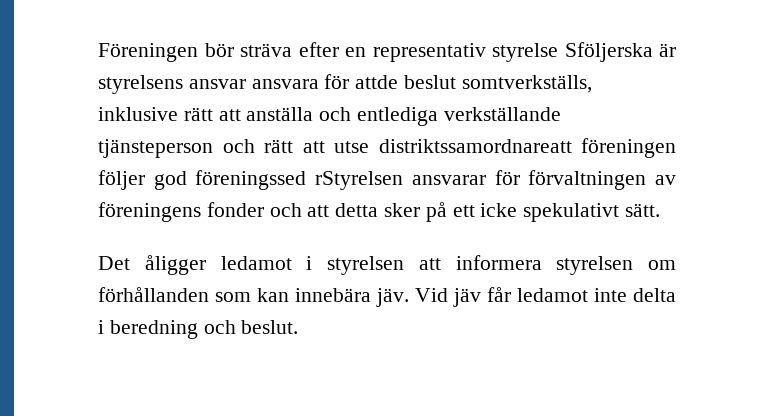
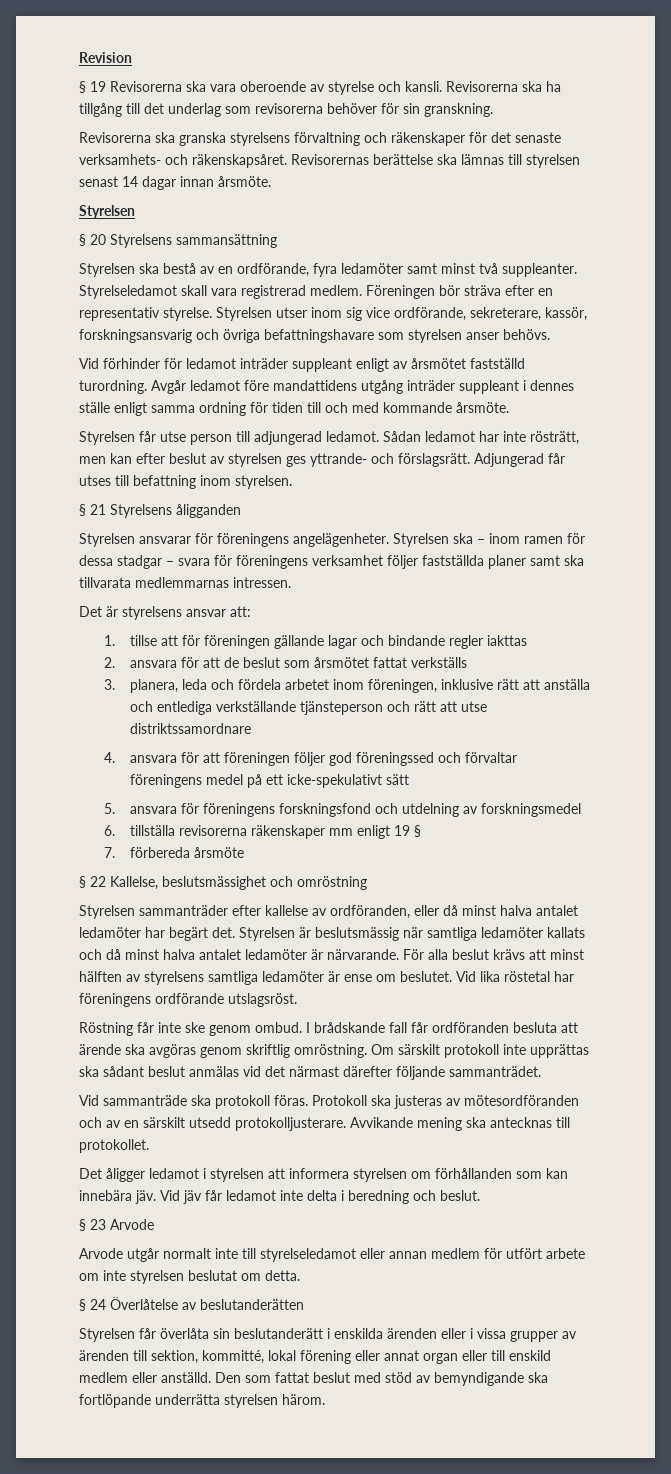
+ Revision
+ § 19 Revisorerna ska vara oberoende av styrelse och kansli. Revisorerna ska ha tillgång till det underlag som revisorerna behöver för sin granskning.
+ Revisorerna ska granska styrelsens förvaltning och räkenskaper för det senaste verksamhets- och räkenskapsåret. Revisorernas berättelse ska lämnas till styrelsen senast 14 dagar innan årsmöte.
+ Styrelsen
+ § 20 Styrelsens sammansättning
+ Styrelsen ska bestå av en ordförande, fyra ledamöter samt minst två suppleanter. Styrelseledamot skall vara registrerad medlem.
- Föreningen bör sträva efter en representativ styrelse Sföljerska är styrelsens ansvar ansvara för attde beslut somtverkställs, inklusive rätt att anställa och entlediga verkställande tjänsteperson och rätt att utse distriktssamordnareatt föreningen följer god föreningssed rStyrelsen ansvarar för förvaltningen av föreningens fonder och att detta sker på ett icke spekulativt sätt.
+ Föreningen bör sträva efter en representativ styrelse. Styrelsen utser inom sig vice ordförande, sekreterare, kassör, forskningsansvarig och övriga befattningshavare som styrelsen anser behövs.
+ Vid förhinder för ledamot inträder suppleant enligt av årsmötet fastställd turordning. Avgår ledamot före mandattidens utgång inträder suppleant i dennes ställe enligt samma ordning för tiden till och med kommande årsmöte.
+ Styrelsen får utse person till adjungerad ledamot. Sådan ledamot har inte rösträtt, men kan efter beslut av styrelsen ges yttrande- och förslagsrätt. Adjungerad får utses till befattning inom styrelsen.
+ § 21 Styrelsens åligganden
+ Styrelsen ansvarar för föreningens angelägenheter. Styrelsen ska – inom ramen för dessa stadgar – svara för föreningens verksamhet följer fastställda planer samt ska tillvarata medlemmarnas intressen.
+ Det är styrelsens ansvar att:
+ 1. tillse att för föreningen gällande lagar och bindande regler iakttas
+ 2. ansvara för att de beslut som årsmötet fattat verkställs
+ 3. planera, leda och fördela arbetet inom föreningen, inklusive rätt att anställa och entlediga verkställande tjänsteperson och rätt att utse distriktssamordnare
+ 4. ansvara för att föreningen följer god föreningssed och förvaltar föreningens medel på ett icke-spekulativt sätt
+ 5. ansvara för föreningens forskningsfond och utdelning av forskningsmedel
+ 6. tillställa revisorerna räkenskaper mm enligt 19 §
+ 7. förbereda årsmöte
+ § 22 Kallelse, beslutsmässighet och omröstning
+ Styrelsen sammanträder efter kallelse av ordföranden, eller då minst halva antalet ledamöter har begärt det. Styrelsen är beslutsmässig när samtliga ledamöter kallats och då minst halva antalet ledamöter är närvarande. För alla beslut krävs att minst hälften av styrelsens samtliga ledamöter är ense om beslutet. Vid lika röstetal har föreningens ordförande utslagsröst.
+ Röstning får inte ske genom ombud. I brådskande fall får ordföranden besluta att ärende ska avgöras genom skriftlig omröstning. Om särskilt protokoll inte upprättas ska sådant beslut anmälas vid det närmast därefter följande sammanträdet.
+ Vid sammanträde ska protokoll föras. Protokoll ska justeras av mötesordföranden och av en särskilt utsedd protokolljusterare. Avvikande mening ska antecknas till protokollet.
+ § 23 Arvode
+ Arvode utgår normalt inte till styrelseledamot eller annan medlem för utfört arbete om inte styrelsen beslutat om detta.
+ § 24 Överlåtelse av beslutanderätten
+ Styrelsen får överlåta sin beslutanderätt i enskilda ärenden eller i vissa grupper av ärenden till sektion, kommitté, lokal förening eller annat organ eller till enskild medlem eller anställd. Den som fattat beslut med stöd av bemyndigande ska fortlöpande underrätta styrelsen härom.

